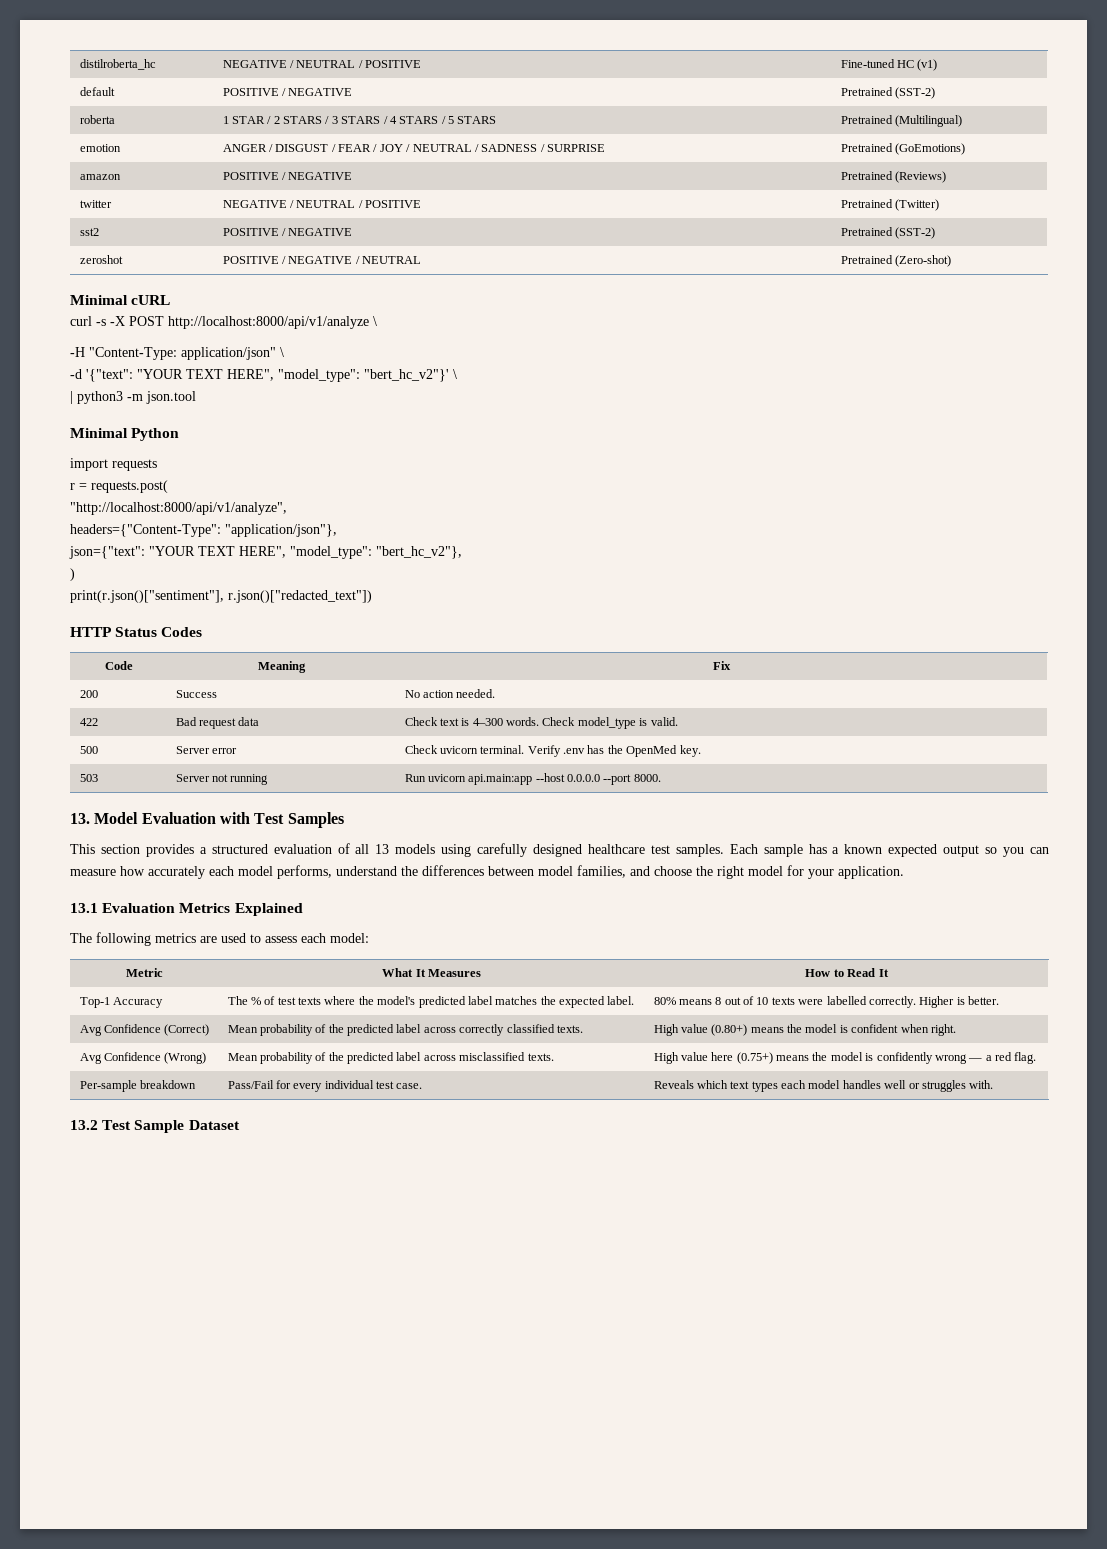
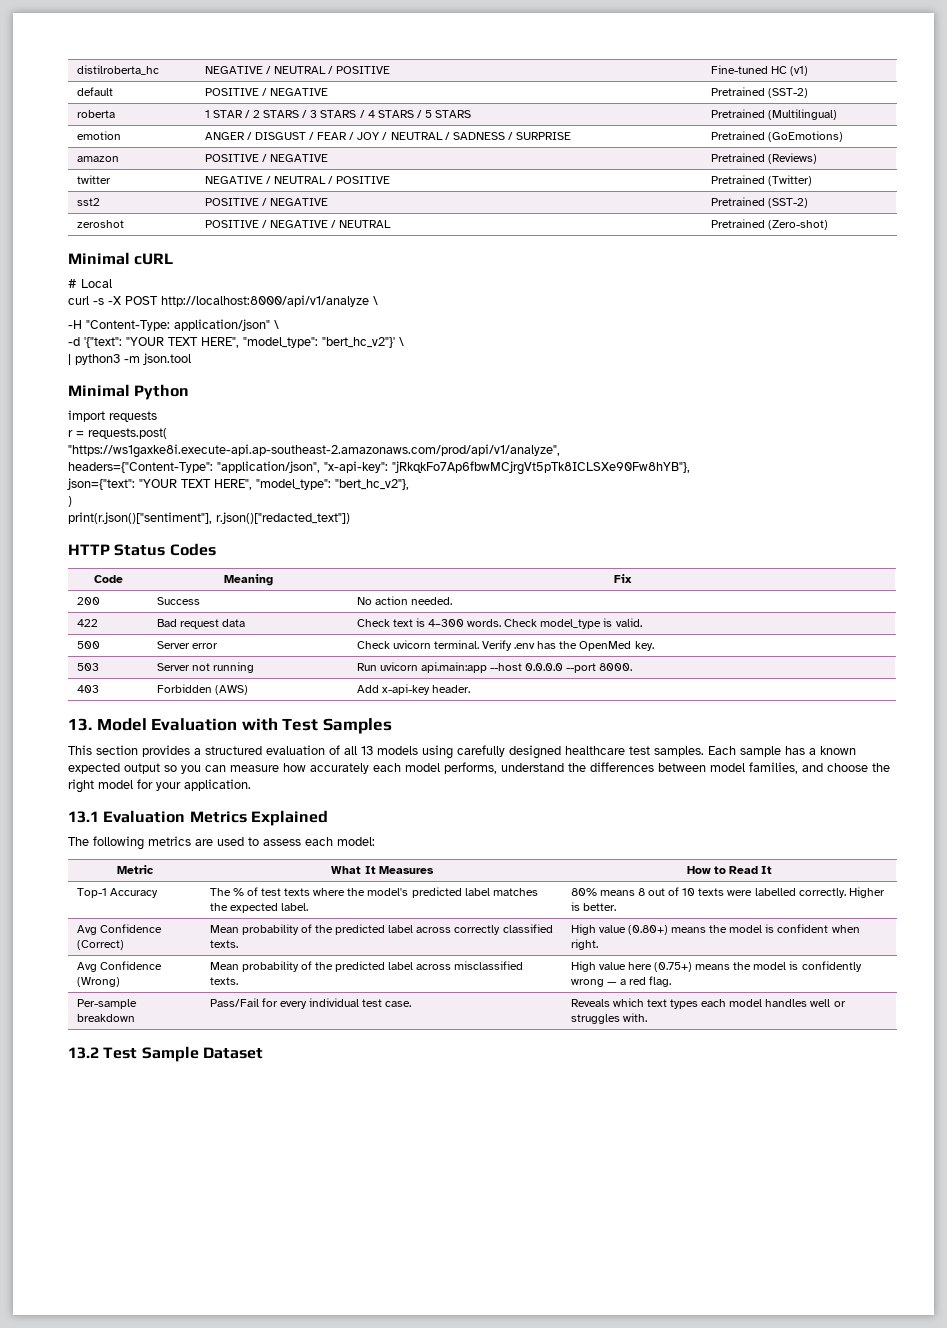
+ # Local
- "http://localhost:8000/api/v1/analyze",
+ "https://ws1gaxke8i.execute-api.ap-southeast-2.amazonaws.com/prod/api/v1/analyze",
- headers={"Content-Type": "application/json"},
+ headers={"Content-Type": "application/json", "x-api-key": "jRkqkFo7Ap6fbwMCjrgVt5pTk8ICLSXe90Fw8hYB"},
+ 403 | Forbidden (AWS) | Add x-api-key header.

